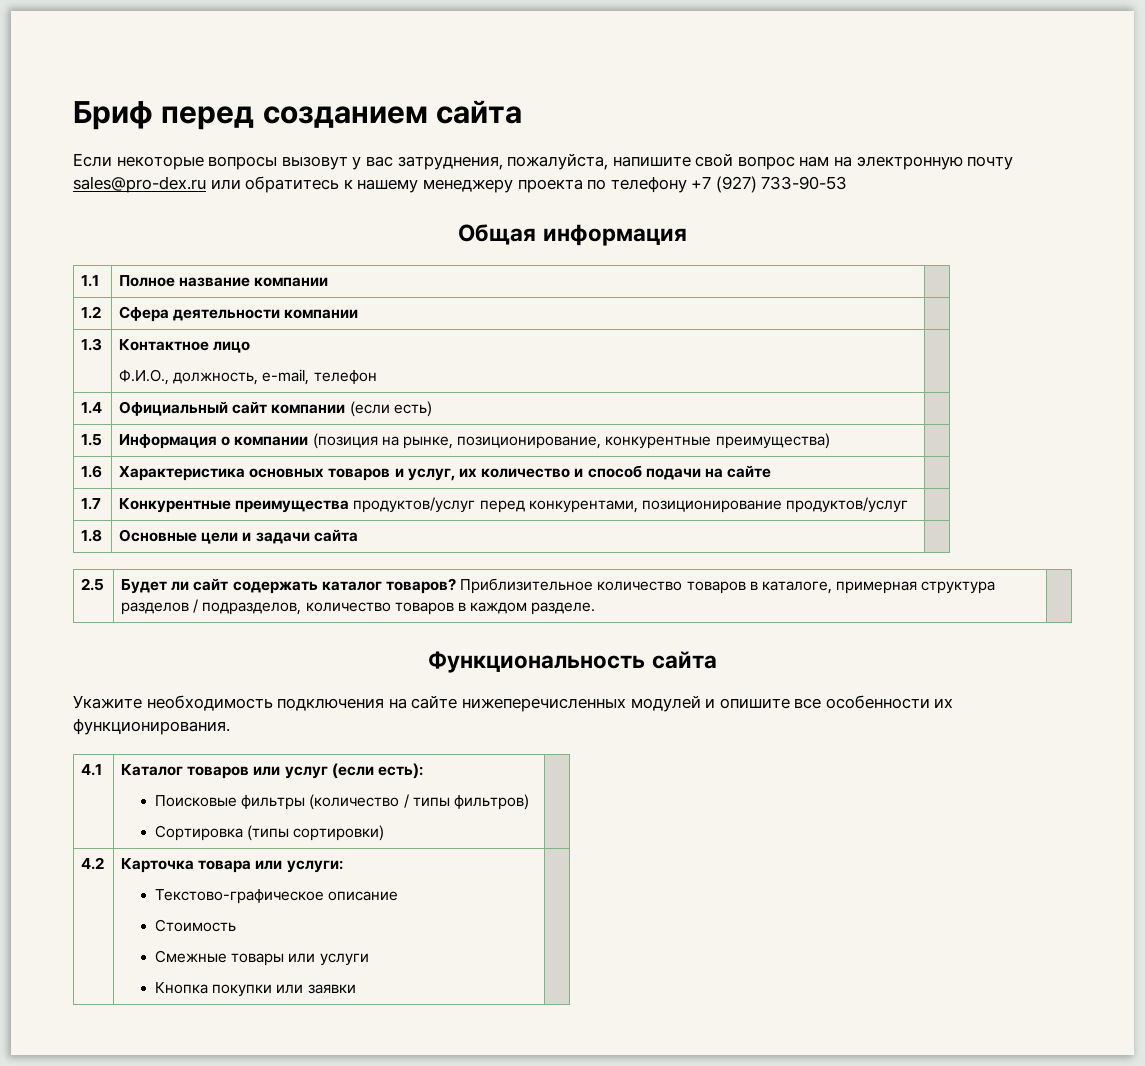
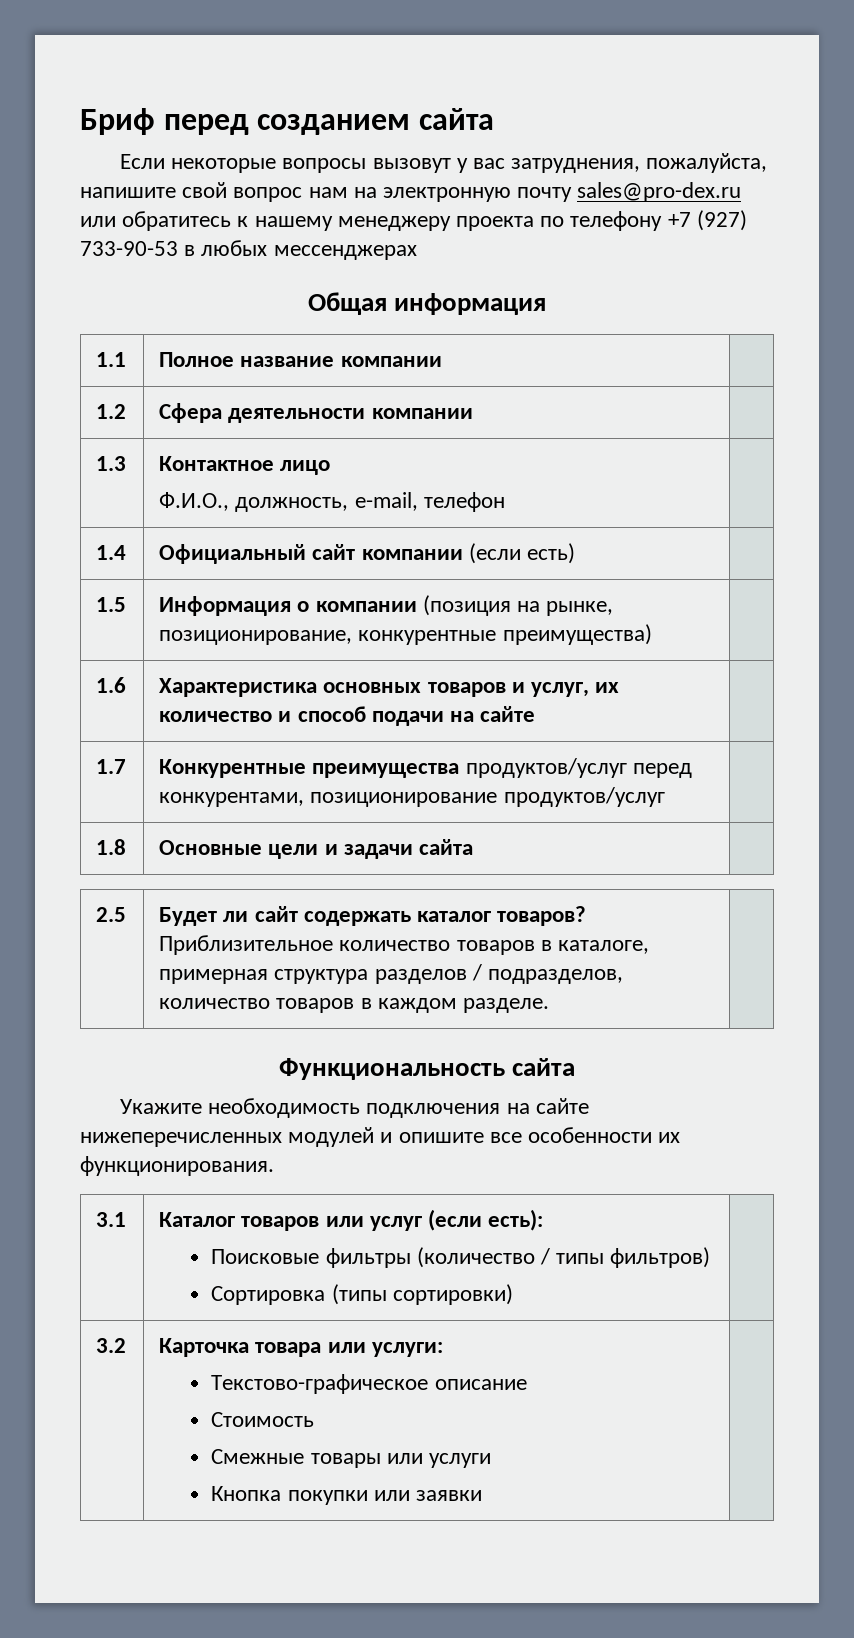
- Если некоторые вопросы вызовут у вас затруднения, пожалуйста, напишите свой вопрос нам на электронную почту sales@pro-dex.ru или обратитесь к нашему менеджеру проекта по телефону +7 (927) 733-90-53
+ Если некоторые вопросы вызовут у вас затруднения, пожалуйста, напишите свой вопрос нам на электронную почту sales@pro-dex.ru или обратитесь к нашему менеджеру проекта по телефону +7 (927) 733-90-53 в любых мессенджерах
- 4.1 | Каталог товаров или услуг (если есть):
+ 3.1 | Каталог товаров или услуг (если есть):
- 4.2 | Карточка товара или услуги:
+ 3.2 | Карточка товара или услуги:

